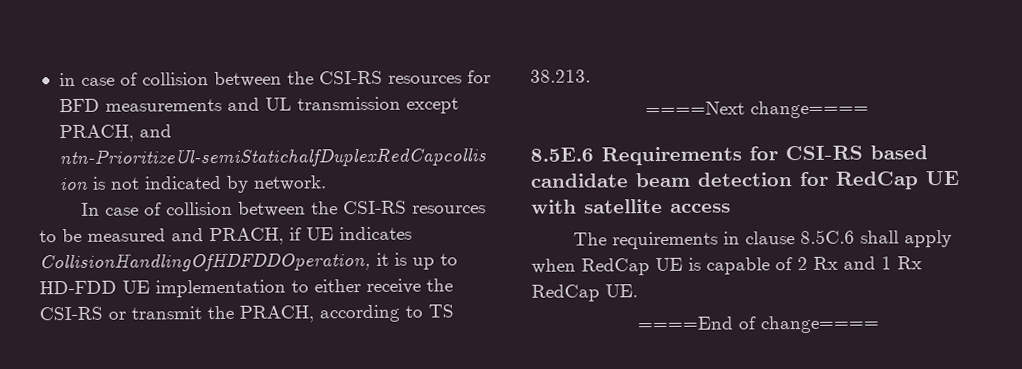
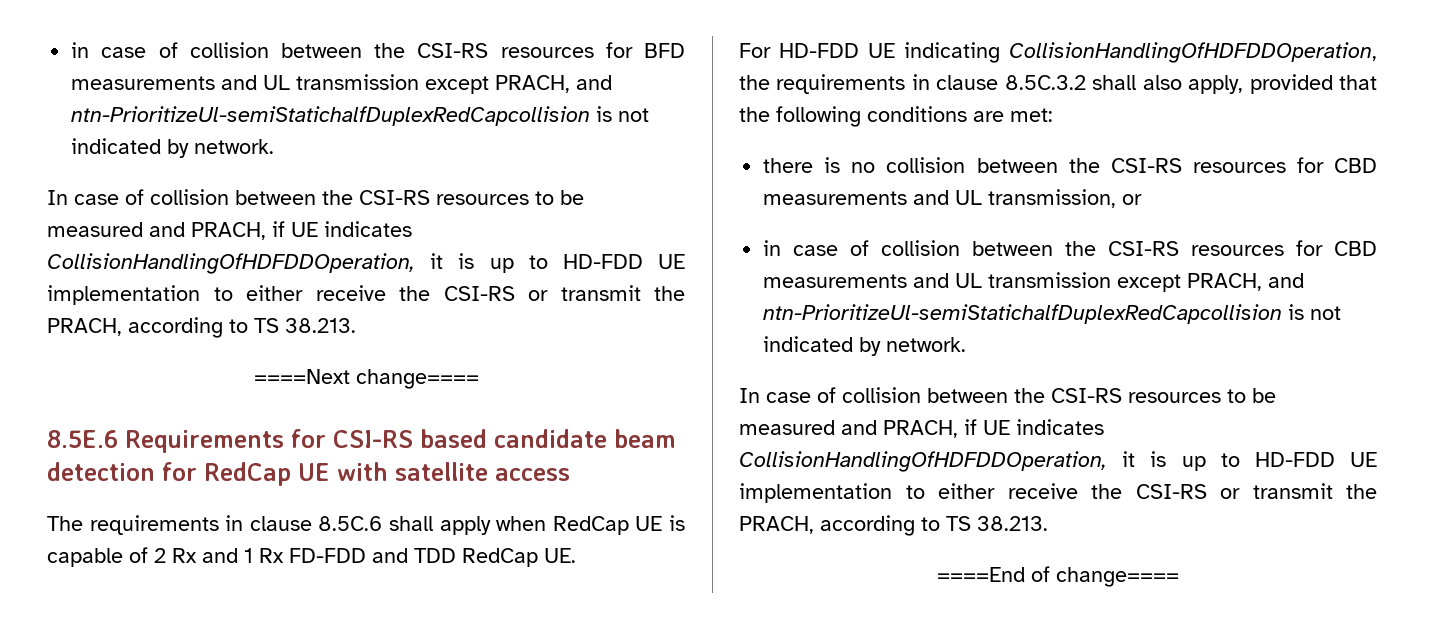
- The requirements in clause 8.5C.6 shall apply when RedCap UE is capable of 2 Rx and 1 Rx RedCap UE.
+ The requirements in clause 8.5C.6 shall apply when RedCap UE is capable of 2 Rx and 1 Rx FD-FDD and TDD RedCap UE.
+ For HD-FDD UE indicating CollisionHandlingOfHDFDDOperation, the requirements in clause 8.5C.3.2 shall also apply, provided that the following conditions are met:
+ there is no collision between the CSI-RS resources for CBD measurements and UL transmission, or
+ in case of collision between the CSI-RS resources for CBD measurements and UL transmission except PRACH, and ntn-PrioritizeUl-semiStatichalfDuplexRedCapcollision is not indicated by network.
+ In case of collision between the CSI-RS resources to be measured and PRACH, if UE indicates CollisionHandlingOfHDFDDOperation, it is up to HD-FDD UE implementation to either receive the CSI-RS or transmit the PRACH, according to TS 38.213.

